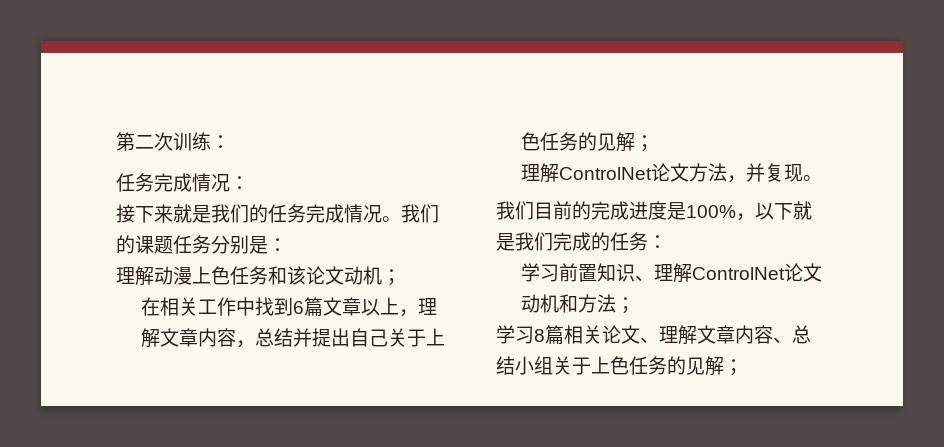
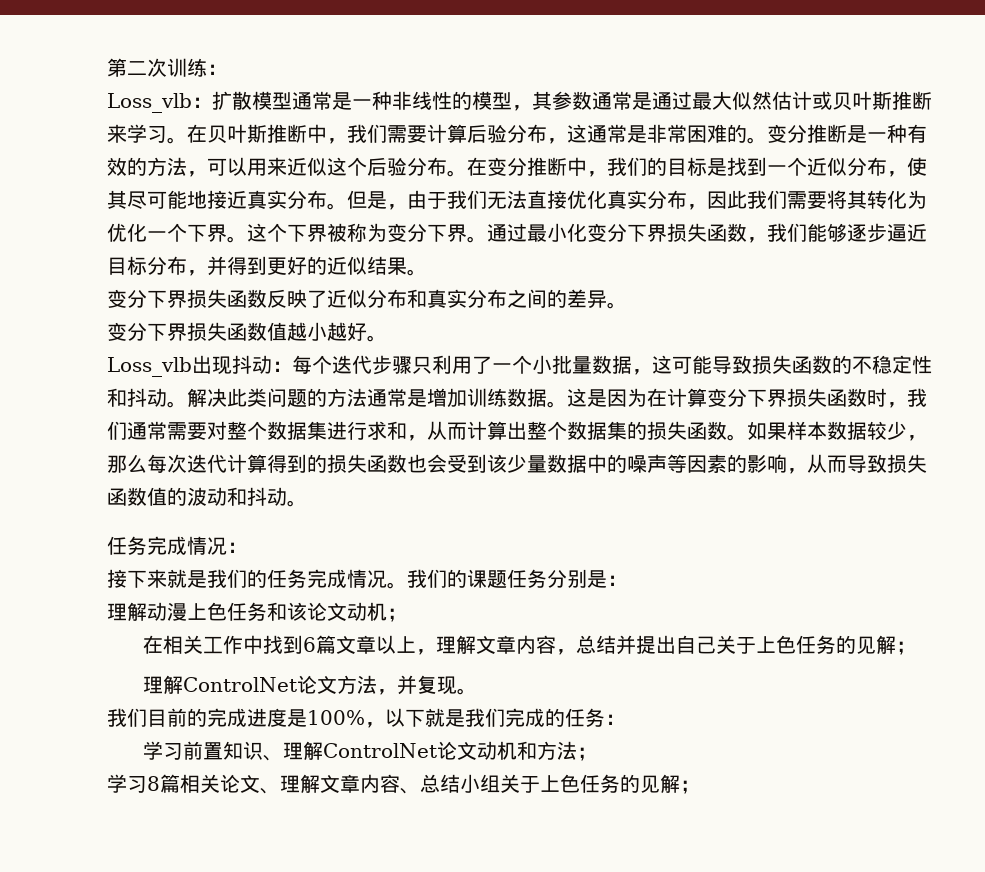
+ Loss_vlb：扩散模型通常是一种非线性的模型，其参数通常是通过最大似然估计或贝叶斯推断来学习。在贝叶斯推断中，我们需要计算后验分布，这通常是非常困难的。变分推断是一种有效的方法，可以用来近似这个后验分布。在变分推断中，我们的目标是找到一个近似分布，使其尽可能地接近真实分布。但是，由于我们无法直接优化真实分布，因此我们需要将其转化为优化一个下界。这个下界被称为变分下界。通过最小化变分下界损失函数，我们能够逐步逼近目标分布，并得到更好的近似结果。
+ 变分下界损失函数反映了近似分布和真实分布之间的差异。
+ 变分下界损失函数值越小越好。
+ Loss_vlb出现抖动：每个迭代步骤只利用了一个小批量数据，这可能导致损失函数的不稳定性和抖动。解决此类问题的方法通常是增加训练数据。这是因为在计算变分下界损失函数时，我们通常需要对整个数据集进行求和，从而计算出整个数据集的损失函数。如果样本数据较少，那么每次迭代计算得到的损失函数也会受到该少量数据中的噪声等因素的影响，从而导致损失函数值的波动和抖动。

